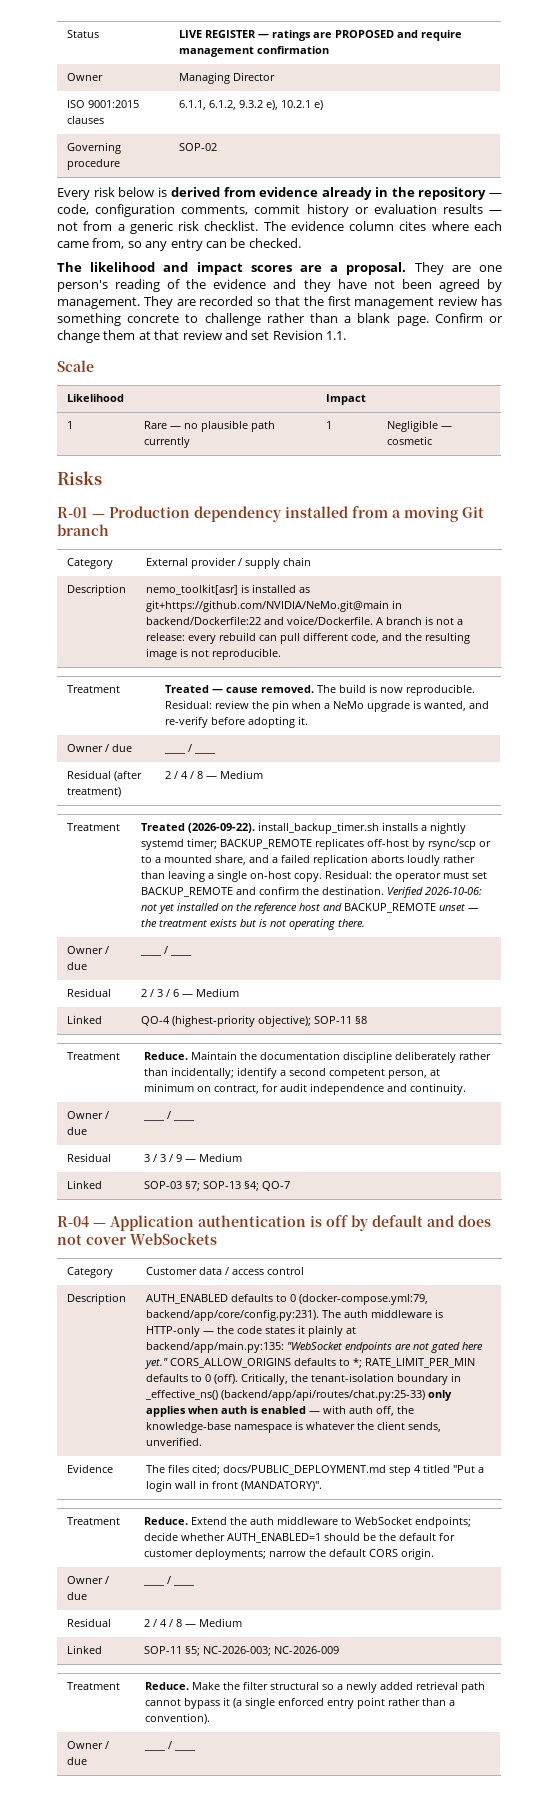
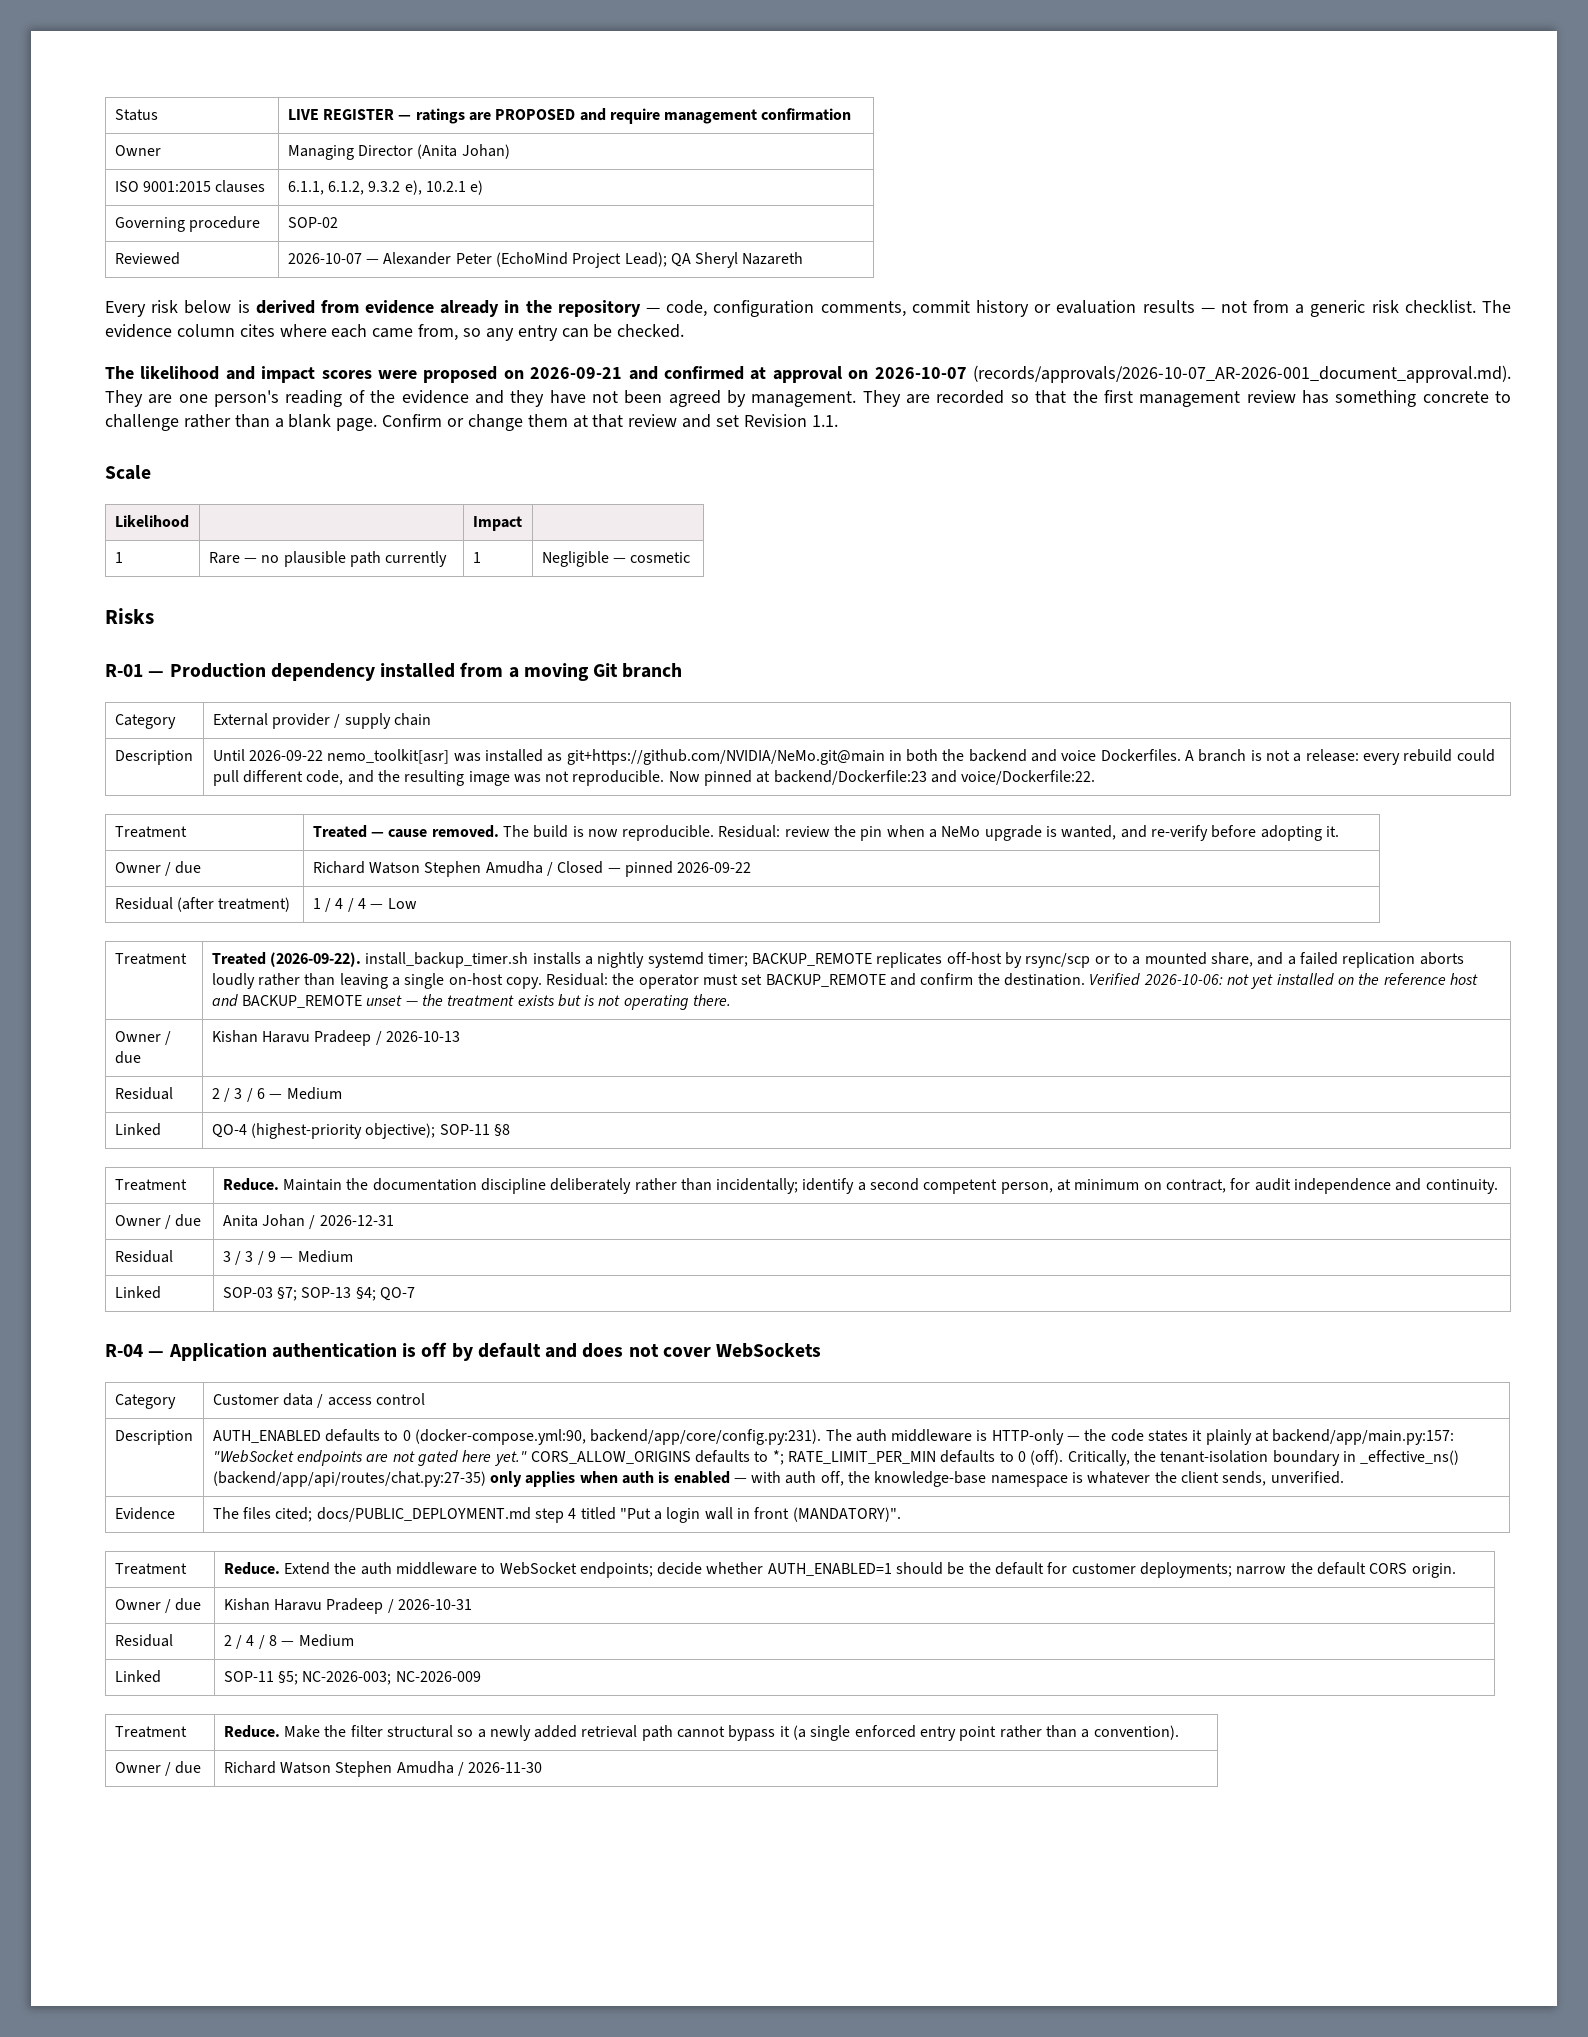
- Owner | Managing Director
+ Owner | Managing Director (Anita Johan)
+ Reviewed | 2026-10-07 — Alexander Peter (EchoMind Project Lead); QA Sheryl Nazareth
- The likelihood and impact scores are a proposal. They are one person's reading of the evidence and they have not been agreed by management.
+ The likelihood and impact scores were proposed on 2026-09-21 and confirmed at approval on 2026-10-07 (records/approvals/2026-10-07_AR-2026-001_document_approval.md). They are one person's reading of the evidence and they have not been agreed by management.
- Description | nemo_toolkit[asr] is installed as git+https://github.com/NVIDIA/NeMo.git@main in backend/Dockerfile:22 and voice/Dockerfile. A branch is not a release: every rebuild can pull different code, and the resulting image is not reproducible.
+ Description | Until 2026-09-22 nemo_toolkit[asr] was installed as git+https://github.com/NVIDIA/NeMo.git@main in both the backend and voice Dockerfiles. A branch is not a release: every rebuild could pull different code, and the resulting image was not reproducible. Now pinned at backend/Dockerfile:23 and voice/Dockerfile:22.
  Treatment | Treated — cause removed. The build is now reproducible. Residual: review the pin when a NeMo upgrade is wanted, and re-verify before adopting it.
- Owner / due | ____ / ____
+ Owner / due | Richard Watson Stephen Amudha / Closed — pinned 2026-09-22
- Residual (after treatment) | 2 / 4 / 8 — Medium
+ Residual (after treatment) | 1 / 4 / 4 — Low
  Verified 2026-10-06: not yet installed on the reference host and BACKUP_REMOTE unset — the treatment exists but is not operating there.
- Owner / due | ____ / ____
+ Owner / due | Kishan Haravu Pradeep / 2026-10-13
  Treatment | Reduce. Maintain the documentation discipline deliberately rather than incidentally; identify a second competent person, at minimum on contract, for audit independence and continuity.
- Owner / due | ____ / ____
+ Owner / due | Anita Johan / 2026-12-31
- AUTH_ENABLED defaults to 0 (docker-compose.yml:79, backend/app/core/config.py:231). The auth middleware is HTTP-only — the code states it plainly at backend/app/main.py:135: "WebSocket endpoints are not gated here yet."
+ AUTH_ENABLED defaults to 0 (docker-compose.yml:90, backend/app/core/config.py:231). The auth middleware is HTTP-only — the code states it plainly at backend/app/main.py:157: "WebSocket endpoints are not gated here yet."
- Critically, the tenant-isolation boundary in _effective_ns() (backend/app/api/routes/chat.py:25-33) only applies when auth is enabled — with auth off, the knowledge-base namespace is whatever the client sends, unverified.
+ Critically, the tenant-isolation boundary in _effective_ns() (backend/app/api/routes/chat.py:27-35) only applies when auth is enabled — with auth off, the knowledge-base namespace is whatever the client sends, unverified.
  Treatment | Reduce. Extend the auth middleware to WebSocket endpoints; decide whether AUTH_ENABLED=1 should be the default for customer deployments; narrow the default CORS origin.
- Owner / due | ____ / ____
+ Owner / due | Kishan Haravu Pradeep / 2026-10-31
  Treatment | Reduce. Make the filter structural so a newly added retrieval path cannot bypass it (a single enforced entry point rather than a convention).
- Owner / due | ____ / ____
+ Owner / due | Richard Watson Stephen Amudha / 2026-11-30

